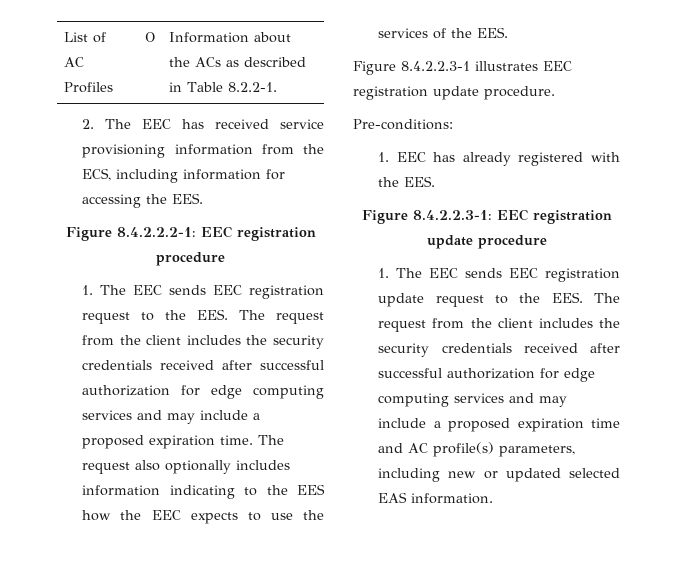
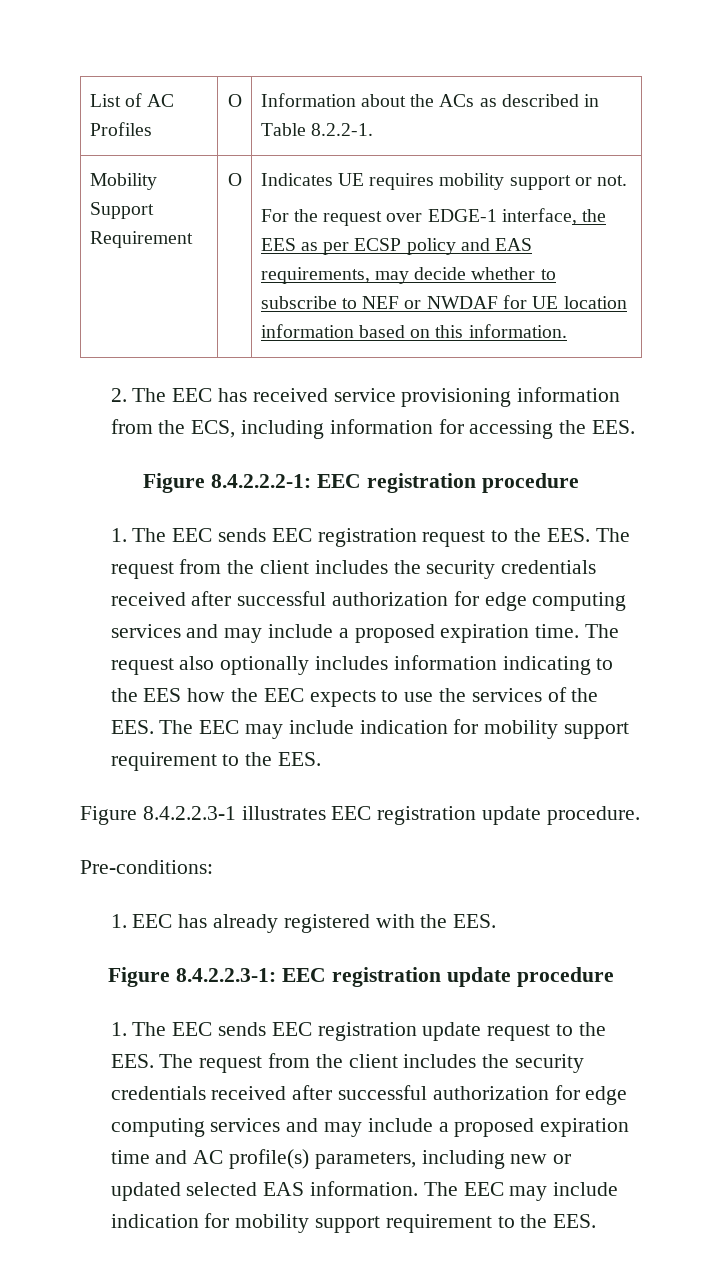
+ Mobility Support Requirement | O | Indicates UE requires mobility support or not.
+ For the request over EDGE-1 interface, the EES as per ECSP policy and EAS requirements, may decide whether to subscribe to NEF or NWDAF for UE location information based on this information.
- The request also optionally includes information indicating to the EES how the EEC expects to use the services of the EES.
+ The request also optionally includes information indicating to the EES how the EEC expects to use the services of the EES. The EEC may include indication for mobility support requirement to the EES.
- 1. The EEC sends EEC registration update request to the EES. The request from the client includes the security credentials received after successful authorization for edge computing services and may include a proposed expiration time and AC profile(s) parameters, including new or updated selected EAS information.
+ 1. The EEC sends EEC registration update request to the EES. The request from the client includes the security credentials received after successful authorization for edge computing services and may include a proposed expiration time and AC profile(s) parameters, including new or updated selected EAS information. The EEC may include indication for mobility support requirement to the EES.

